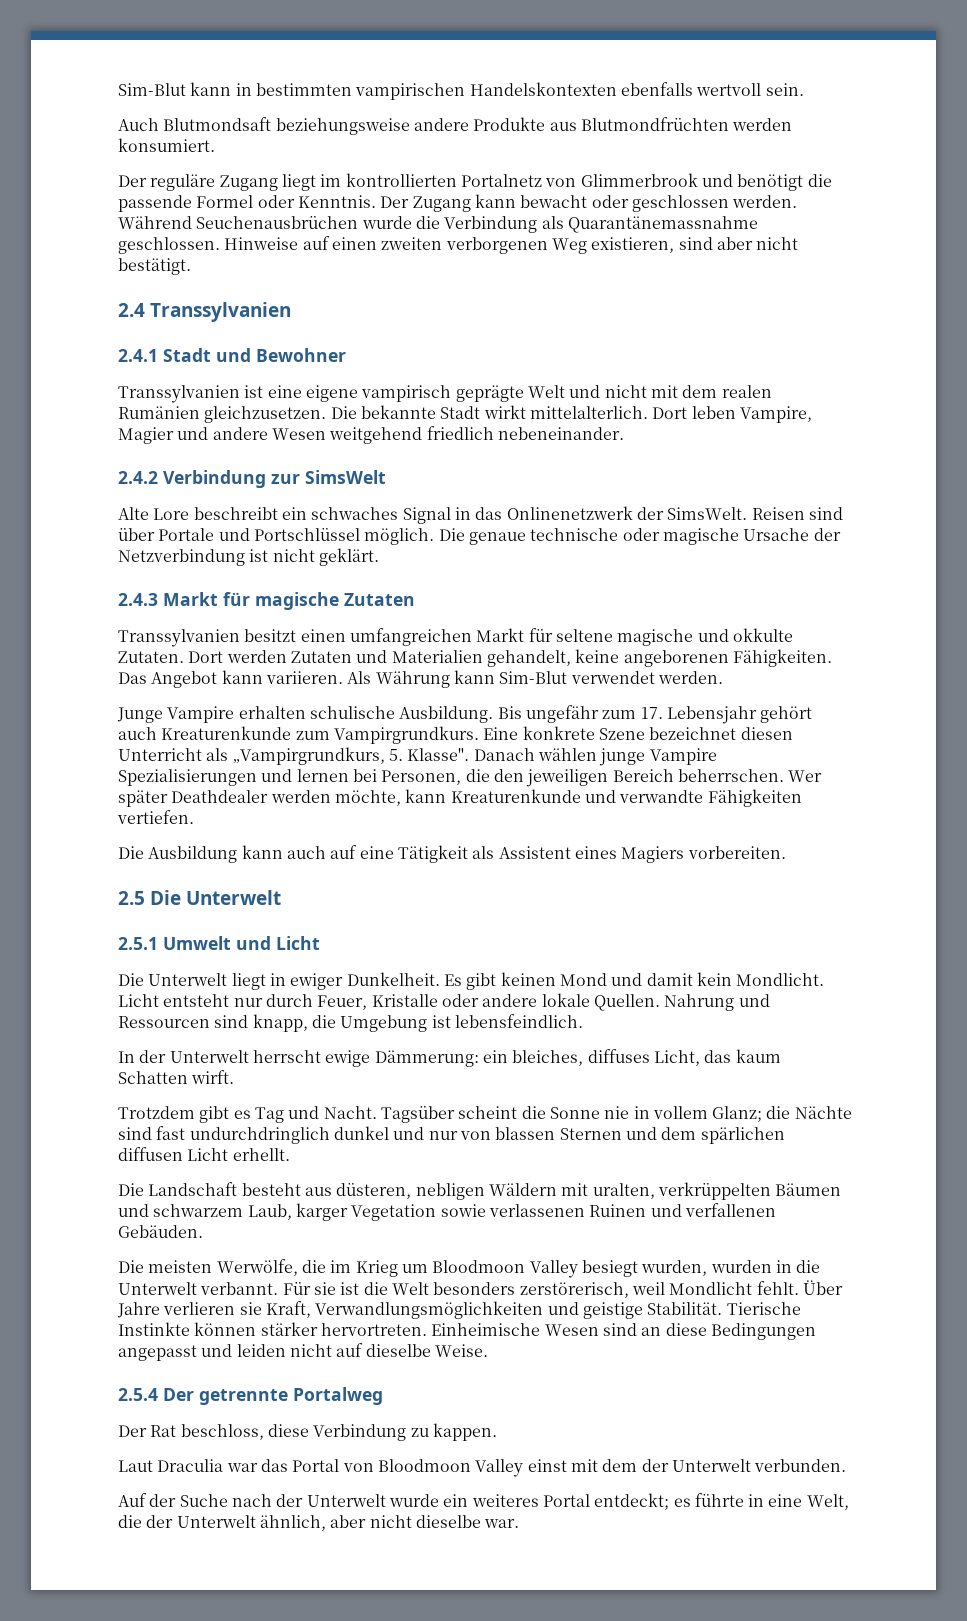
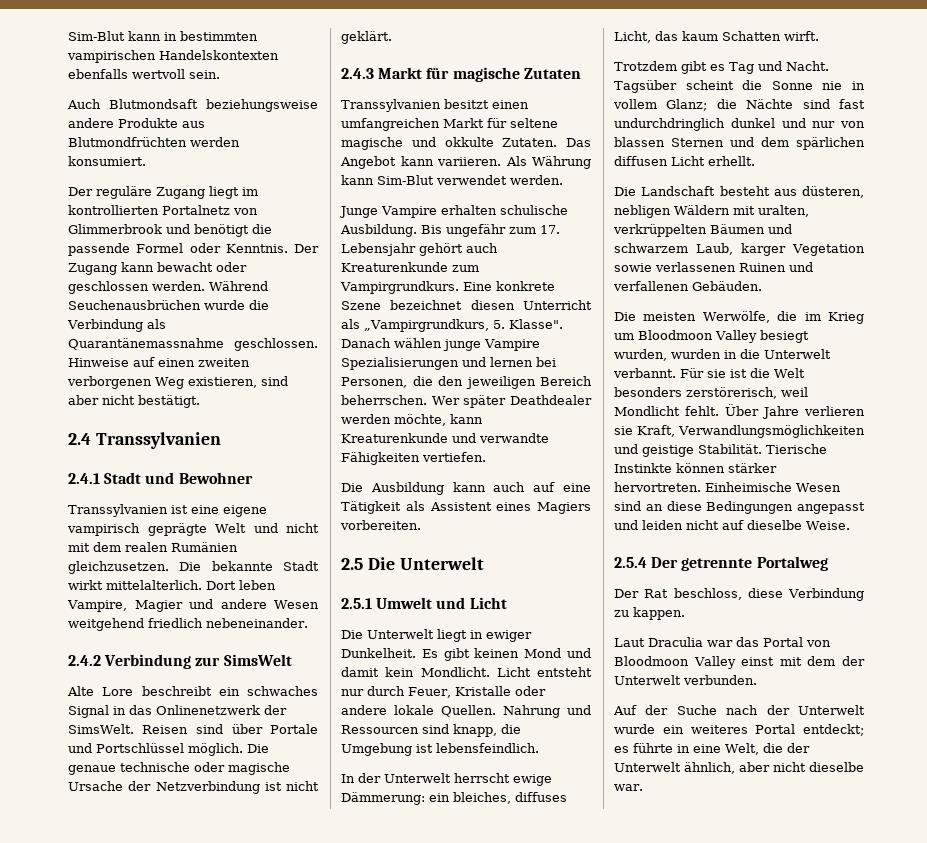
- Dort werden Zutaten und Materialien gehandelt, keine angeborenen Fähigkeiten.

